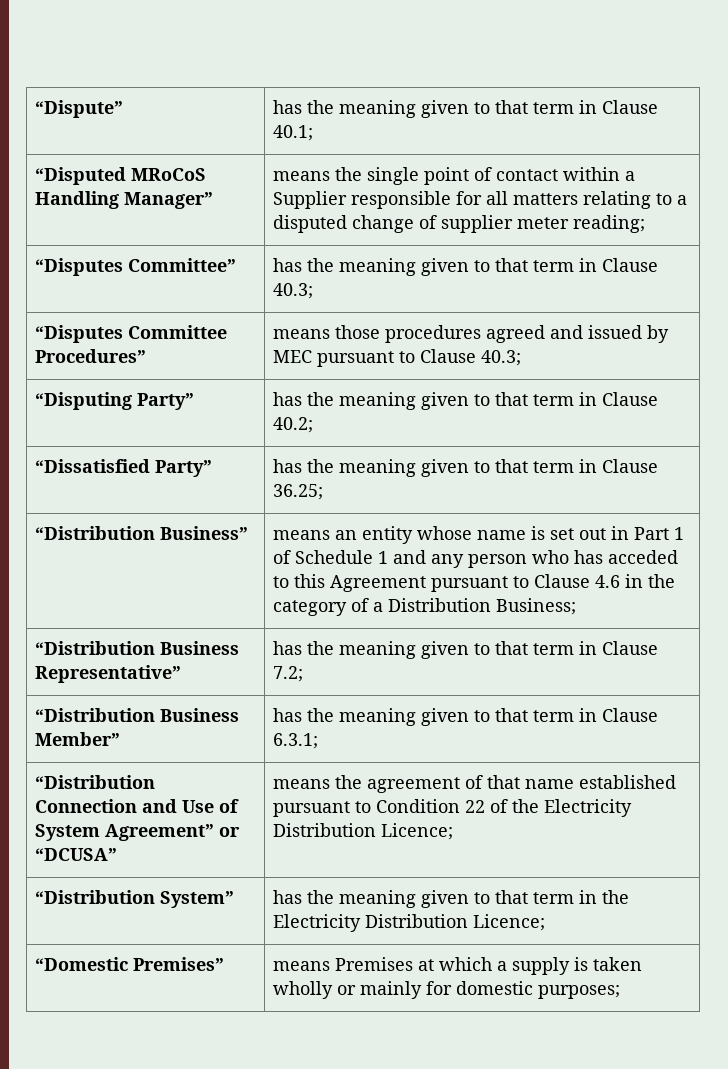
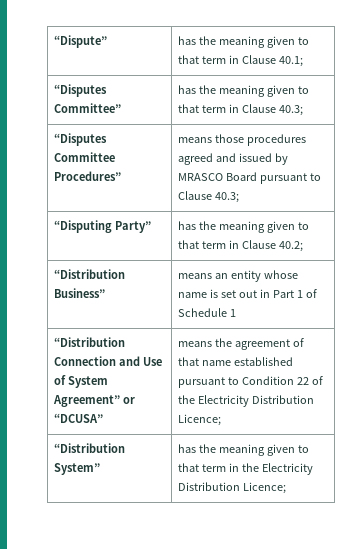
- “Disputed MRoCoS Handling Manager” | means the single point of contact within a Supplier responsible for all matters relating to a disputed change of supplier meter reading;
- “Disputes Committee Procedures” | means those procedures agreed and issued by MEC pursuant to Clause 40.3;
+ “Disputes Committee Procedures” | means those procedures agreed and issued by MRASCO Board pursuant to Clause 40.3;
- “Dissatisfied Party” | has the meaning given to that term in Clause 36.25;
- “Distribution Business” | means an entity whose name is set out in Part 1 of Schedule 1 and any person who has acceded to this Agreement pursuant to Clause 4.6 in the category of a Distribution Business;
- “Distribution Business Representative” | has the meaning given to that term in Clause 7.2;
- “Distribution Business Member” | has the meaning given to that term in Clause 6.3.1;
+ “Distribution Business” | means an entity whose name is set out in Part 1 of Schedule 1
- “Domestic Premises” | means Premises at which a supply is taken wholly or mainly for domestic purposes;

